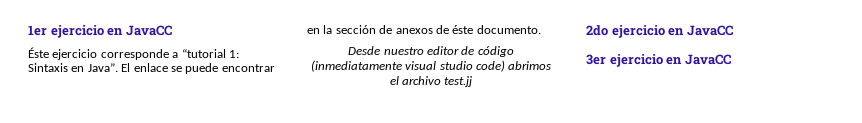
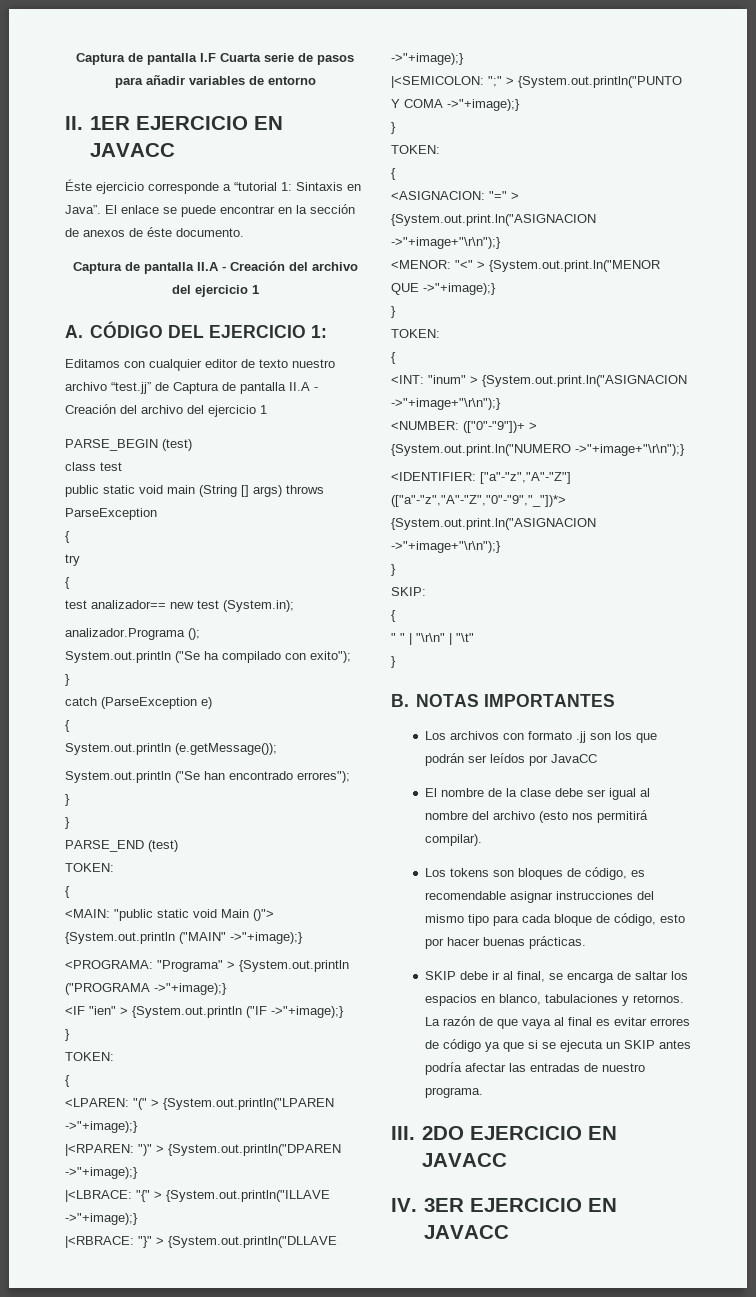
- 1er ejercicio en JavaCC
+ Captura de pantalla I.F Cuarta serie de pasos para añadir variables de entorno
+ II. 1ER EJERCICIO EN JAVACC
  El enlace se puede encontrar en la sección de anexos de éste documento.
- Desde nuestro editor de código (inmediatamente visual studio code) abrimos el archivo test.jj
- 2do ejercicio en JavaCC
- 3er ejercicio en JavaCC
+ Captura de pantalla II.A - Creación del archivo del ejercicio 1
+ A. CÓDIGO DEL EJERCICIO 1:
+ Editamos con cualquier editor de texto nuestro archivo “test.jj” de Captura de pantalla II.A - Creación del archivo del ejercicio 1
+ PARSE_BEGIN (test)
+ class test
+ public static void main (String [] args) throws ParseException
+ {
+ try
+ {
+ test analizador== new test (System.in);
+ analizador.Programa ();
+ System.out.println ("Se ha compilado con exito");
+ }
+ catch (ParseException e)
+ {
+ System.out.println (e.getMessage());
+ System.out.println ("Se han encontrado errores");
+ }
+ }
+ PARSE_END (test)
+ TOKEN:
+ {
+ <MAIN: "public static void Main ()"> {System.out.println ("MAIN" ->"+image);}
+ <PROGRAMA: "Programa" > {System.out.println ("PROGRAMA ->"+image);}
+ <IF "ien" > {System.out.println ("IF ->"+image);}
+ }
+ TOKEN:
+ {
+ <LPAREN: "(" > {System.out.println("LPAREN ->"+image);}
+ |<RPAREN: ")" > {System.out.println("DPAREN ->"+image);}
+ |<LBRACE: "{" > {System.out.println("ILLAVE ->"+image);}
+ |<RBRACE: "}" > {System.out.println("DLLAVE ->"+image);}
+ |<SEMICOLON: ";" > {System.out.println("PUNTO Y COMA ->"+image);}
+ }
+ TOKEN:
+ {
+ <ASIGNACION: "=" > {System.out.print.ln("ASIGNACION ->"+image+"\r\n");}
+ <MENOR: "<" > {System.out.print.ln("MENOR QUE ->"+image);}
+ }
+ TOKEN:
+ {
+ <INT: "inum" > {System.out.print.ln("ASIGNACION ->"+image+"\r\n");}
+ <NUMBER: (["0"-"9"])+ > {System.out.print.ln("NUMERO ->"+image+"\r\n");}
+ <IDENTIFIER: ["a"-"z","A"-"Z"] (["a"-"z","A"-"Z","0"-"9","_"])*> {System.out.print.ln("ASIGNACION ->"+image+"\r\n");}
+ }
+ SKIP:
+ {
+ " " | "\r\n" | "\t"
+ }
+ B. NOTAS IMPORTANTES
+ Los archivos con formato .jj son los que podrán ser leídos por JavaCC
+ El nombre de la clase debe ser igual al nombre del archivo (esto nos permitirá compilar).
+ Los tokens son bloques de código, es recomendable asignar instrucciones del mismo tipo para cada bloque de código, esto por hacer buenas prácticas.
+ SKIP debe ir al final, se encarga de saltar los espacios en blanco, tabulaciones y retornos. La razón de que vaya al final es evitar errores de código ya que si se ejecuta un SKIP antes podría afectar las entradas de nuestro programa.
+ III. 2DO EJERCICIO EN JAVACC
+ IV. 3ER EJERCICIO EN JAVACC

